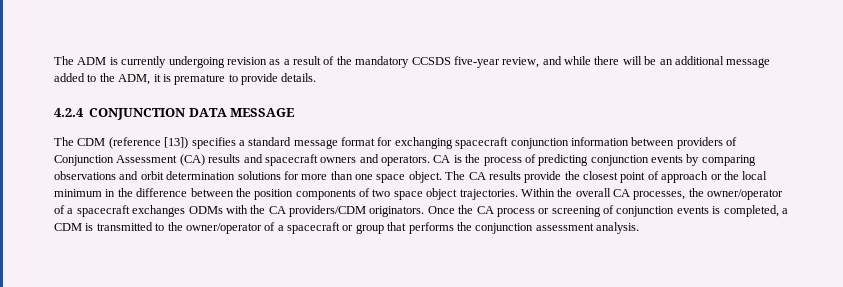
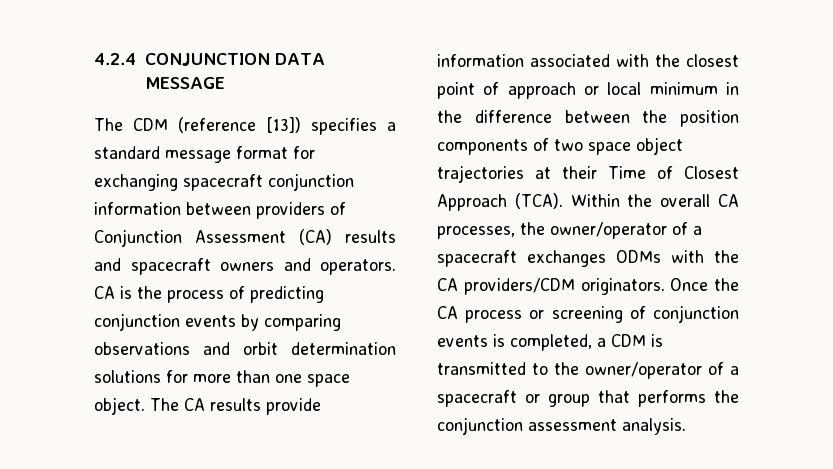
- The ADM is currently undergoing revision as a result of the mandatory CCSDS five-year review, and while there will be an additional message added to the ADM, it is premature to provide details.
- The CA results provide the closest point of approach or the local minimum in the difference between the position components of two space object trajectories.
+ The CA results provide information associated with the closest point of approach or local minimum in the difference between the position components of two space object trajectories at their Time of Closest Approach (TCA).

